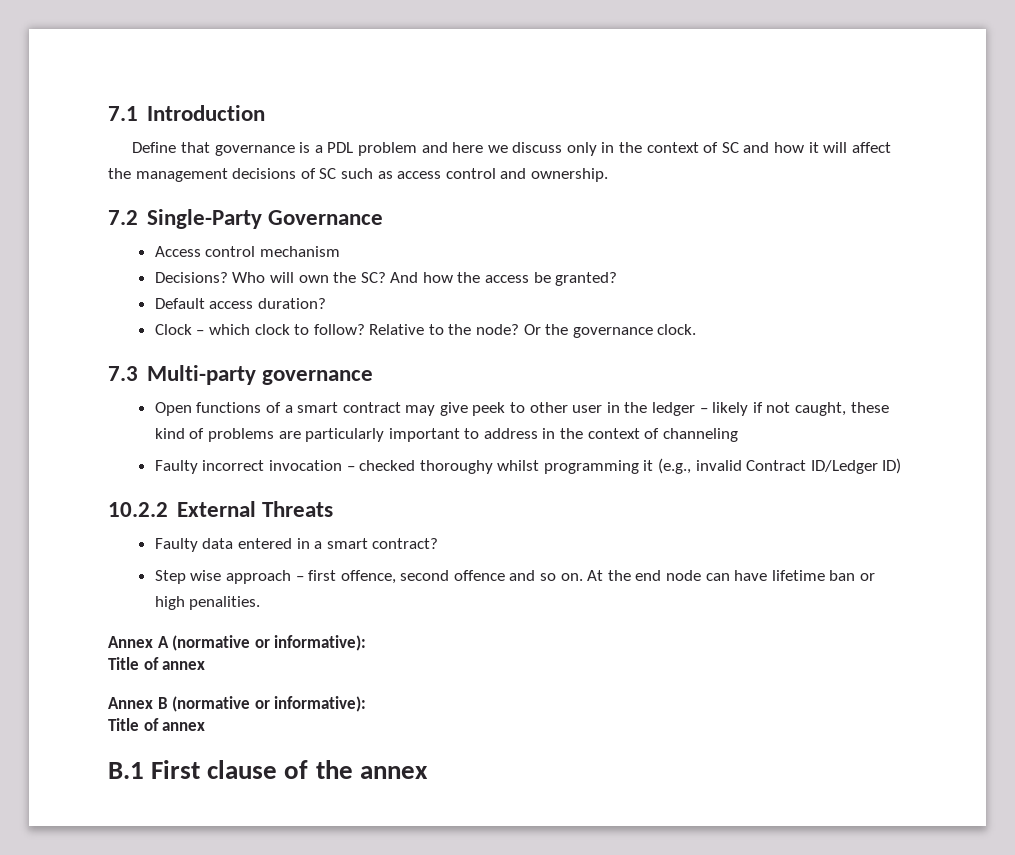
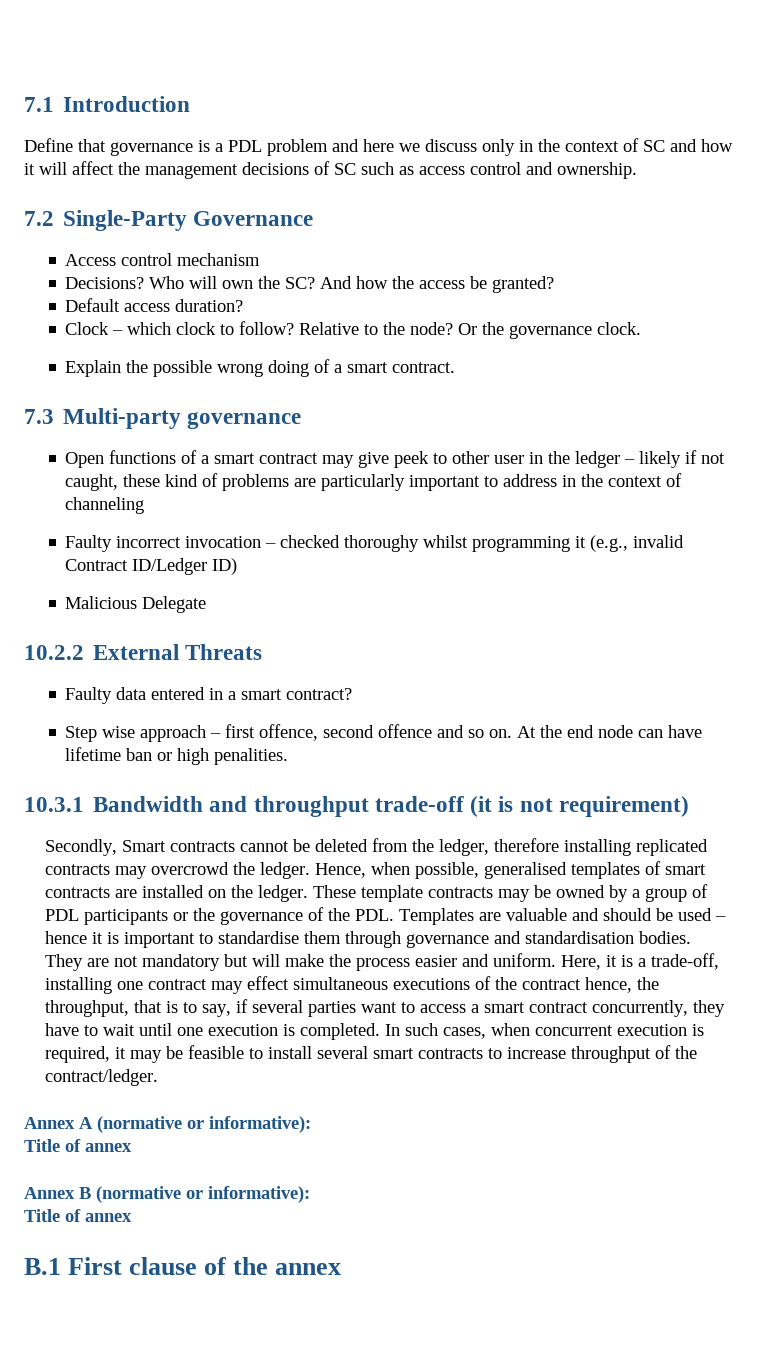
+ Explain the possible wrong doing of a smart contract.
+ Malicious Delegate
+ 10.3.1 Bandwidth and throughput trade-off (it is not requirement)
+ Secondly, Smart contracts cannot be deleted from the ledger, therefore installing replicated contracts may overcrowd the ledger. Hence, when possible, generalised templates of smart contracts are installed on the ledger. These template contracts may be owned by a group of PDL participants or the governance of the PDL. Templates are valuable and should be used – hence it is important to standardise them through governance and standardisation bodies. They are not mandatory but will make the process easier and uniform. Here, it is a trade-off, installing one contract may effect simultaneous executions of the contract hence, the throughput, that is to say, if several parties want to access a smart contract concurrently, they have to wait until one execution is completed. In such cases, when concurrent execution is required, it may be feasible to install several smart contracts to increase throughput of the contract/ledger.

